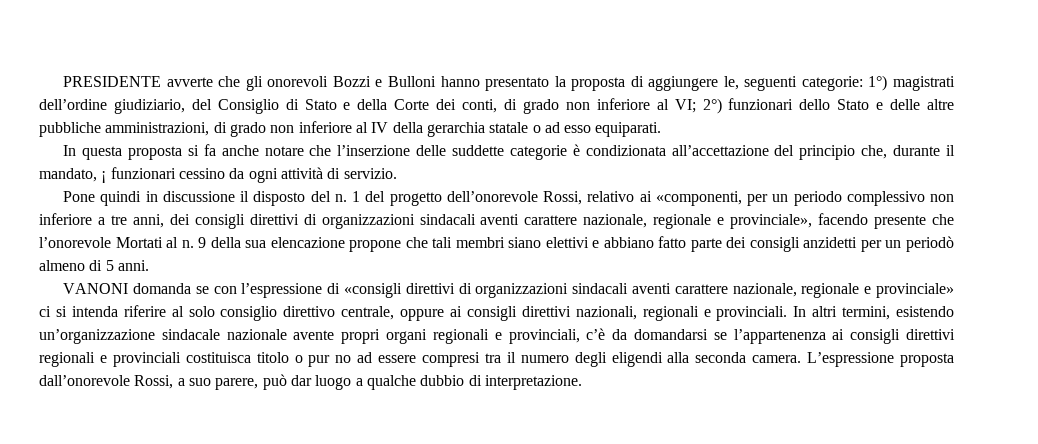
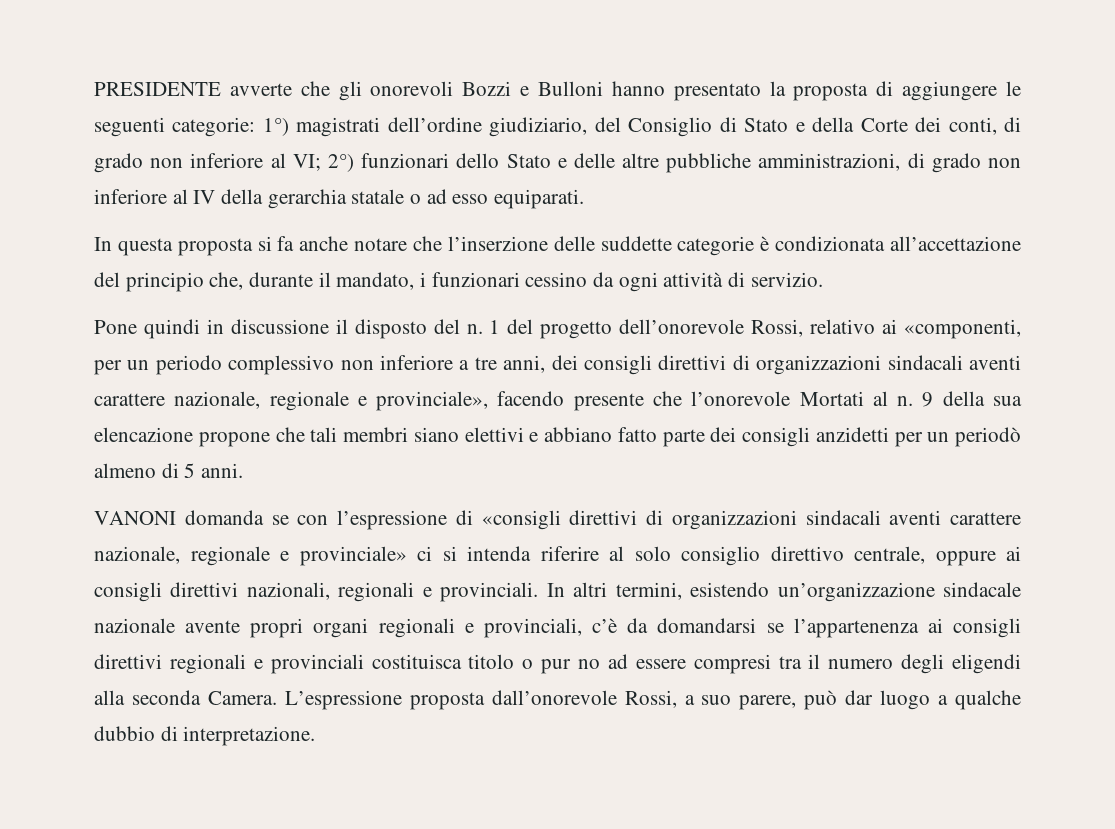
- PRESIDENTE avverte che gli onorevoli Bozzi e Bulloni hanno presentato la proposta di aggiungere le, seguenti categorie: 1°) magistrati dell’ordine giudiziario, del Consiglio di Stato e della Corte dei conti, di grado non inferiore al VI; 2°) funzionari dello Stato e delle altre pubbliche amministrazioni, di grado non inferiore al IV della gerarchia statale o ad esso equiparati.
+ PRESIDENTE avverte che gli onorevoli Bozzi e Bulloni hanno presentato la proposta di aggiungere le seguenti categorie: 1°) magistrati dell’ordine giudiziario, del Consiglio di Stato e della Corte dei conti, di grado non inferiore al VI; 2°) funzionari dello Stato e delle altre pubbliche amministrazioni, di grado non inferiore al IV della gerarchia statale o ad esso equiparati.
- In questa proposta si fa anche notare che l’inserzione delle suddette categorie è condizionata all’accettazione del principio che, durante il mandato, ¡ funzionari cessino da ogni attività di servizio.
+ In questa proposta si fa anche notare che l’inserzione delle suddette categorie è condizionata all’accettazione del principio che, durante il mandato, i funzionari cessino da ogni attività di servizio.
- In altri termini, esistendo un’organizzazione sindacale nazionale avente propri organi regionali e provinciali, c’è da domandarsi se l’appartenenza ai consigli direttivi regionali e provinciali costituisca titolo o pur no ad essere compresi tra il numero degli eligendi alla seconda camera.
+ In altri termini, esistendo un’organizzazione sindacale nazionale avente propri organi regionali e provinciali, c’è da domandarsi se l’appartenenza ai consigli direttivi regionali e provinciali costituisca titolo o pur no ad essere compresi tra il numero degli eligendi alla seconda Camera.

